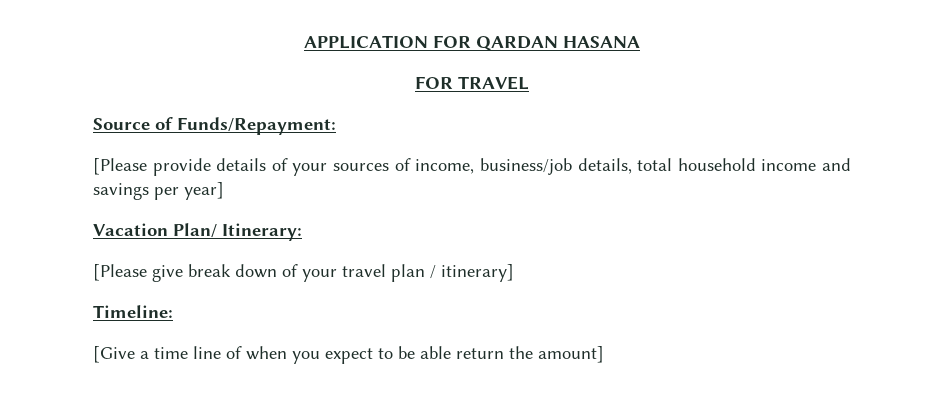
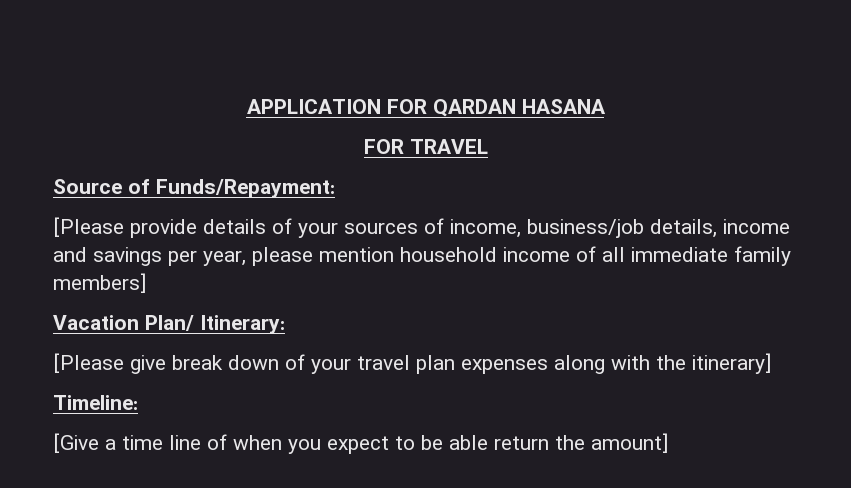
- [Please provide details of your sources of income, business/job details, total household income and savings per year]
+ [Please provide details of your sources of income, business/job details, income and savings per year, please mention household income of all immediate family members]
- [Please give break down of your travel plan / itinerary]
+ [Please give break down of your travel plan expenses along with the itinerary]

